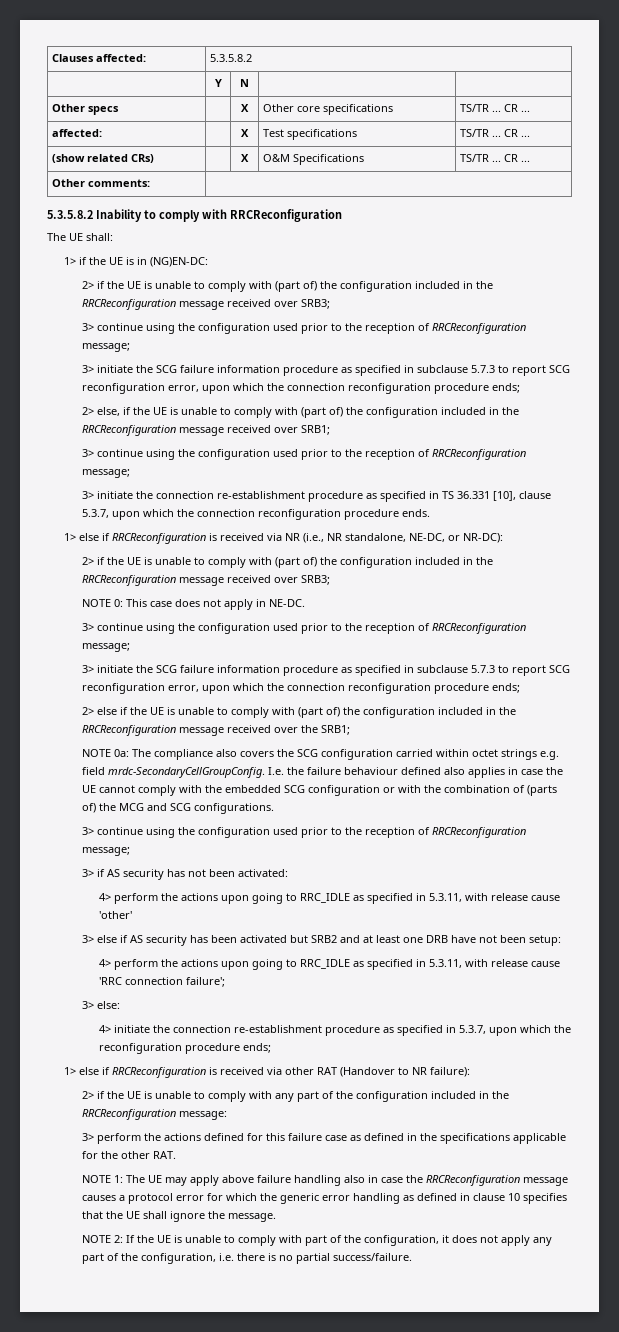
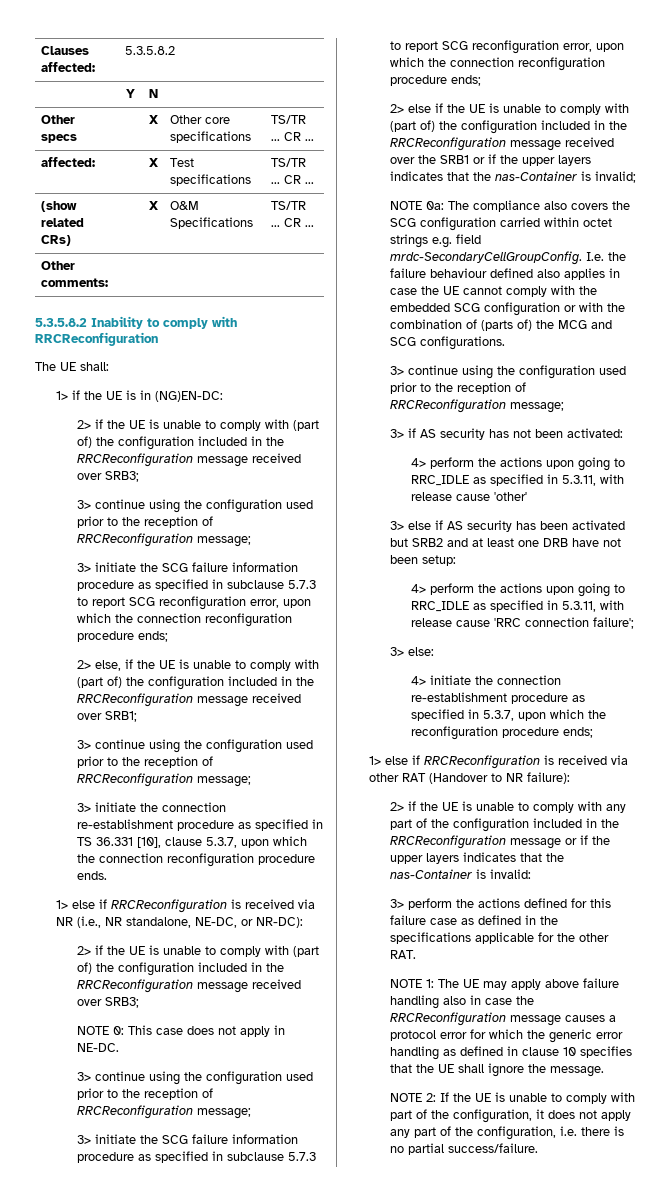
- 2> else if the UE is unable to comply with (part of) the configuration included in the RRCReconfiguration message received over the SRB1;
+ 2> else if the UE is unable to comply with (part of) the configuration included in the RRCReconfiguration message received over the SRB1 or if the upper layers indicates that the nas-Container is invalid;
- 2> if the UE is unable to comply with any part of the configuration included in the RRCReconfiguration message:
+ 2> if the UE is unable to comply with any part of the configuration included in the RRCReconfiguration message or if the upper layers indicates that the nas-Container is invalid:

